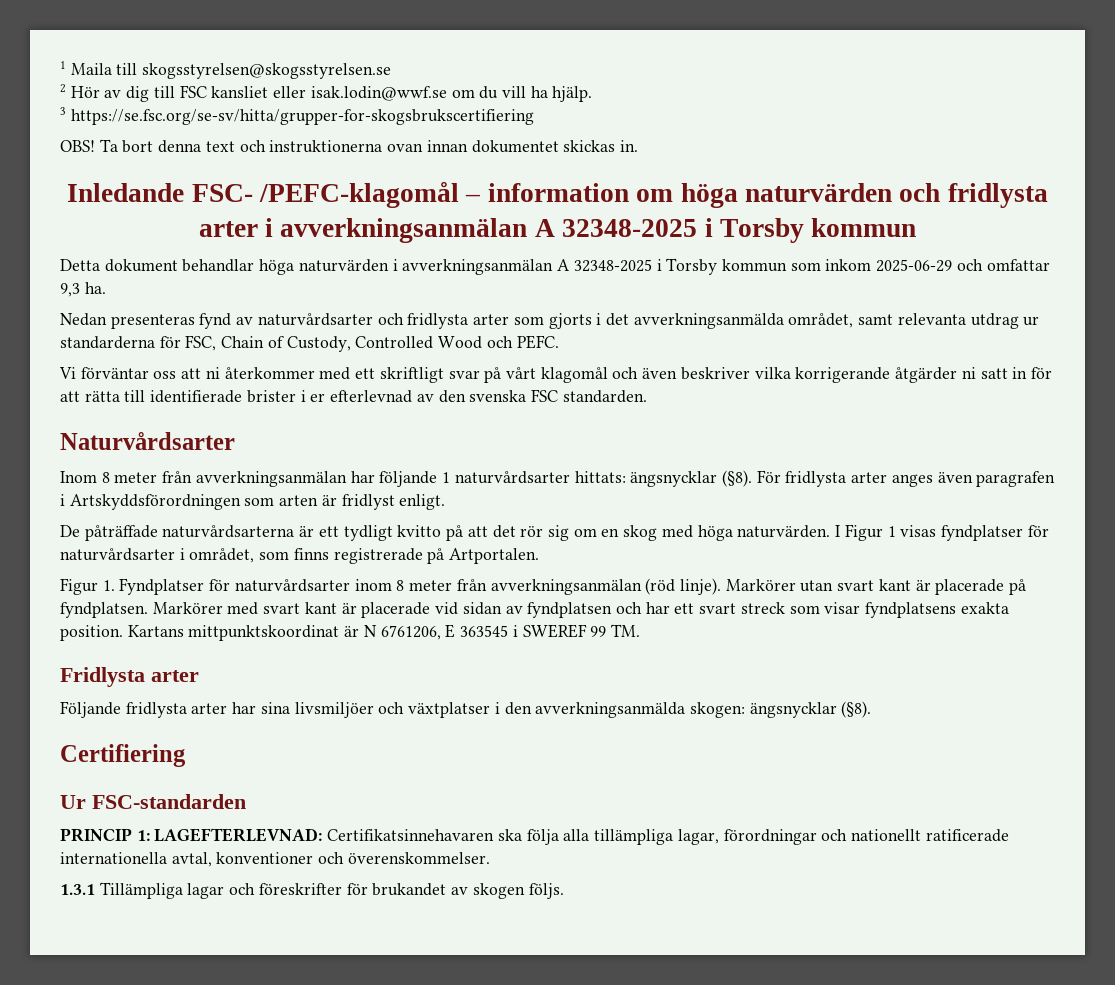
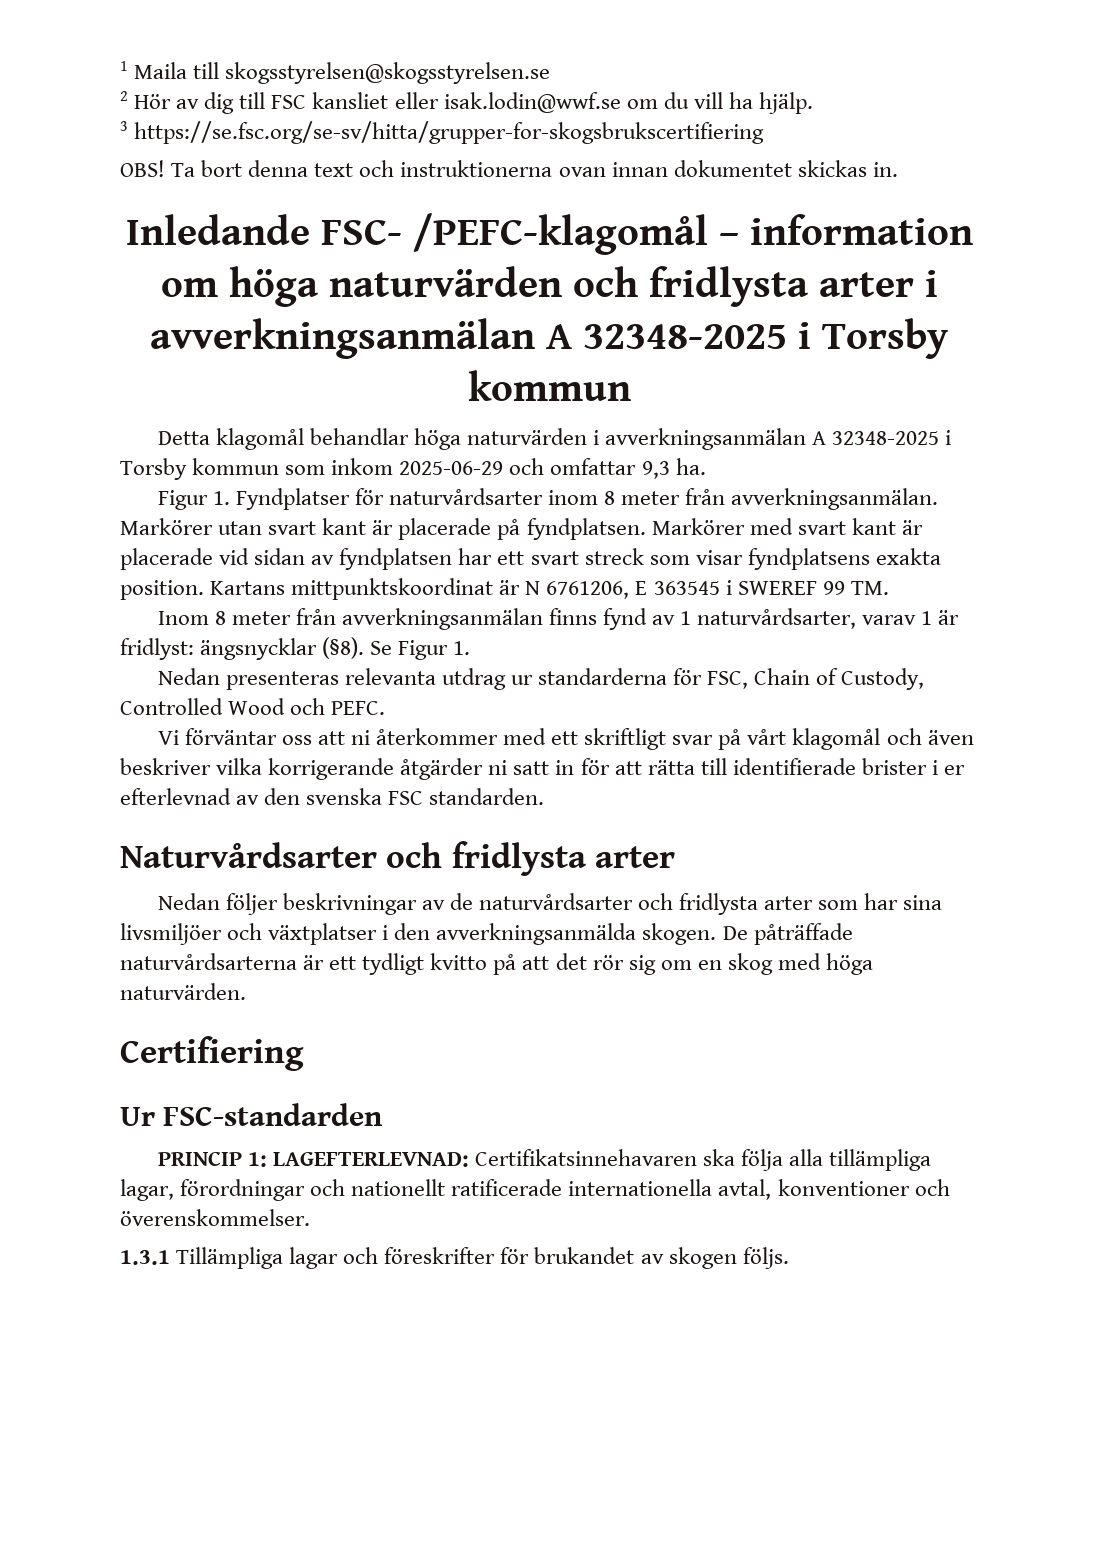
- Detta dokument behandlar höga naturvärden i avverkningsanmälan A 32348-2025 i Torsby kommun som inkom 2025-06-29 och omfattar 9,3 ha.
+ Detta klagomål behandlar höga naturvärden i avverkningsanmälan A 32348-2025 i Torsby kommun som inkom 2025-06-29 och omfattar 9,3 ha.
- Nedan presenteras fynd av naturvårdsarter och fridlysta arter som gjorts i det avverkningsanmälda området, samt relevanta utdrag ur standarderna för FSC, Chain of Custody, Controlled Wood och PEFC.
+ Figur 1. Fyndplatser för naturvårdsarter inom 8 meter från avverkningsanmälan. Markörer utan svart kant är placerade på fyndplatsen. Markörer med svart kant är placerade vid sidan av fyndplatsen har ett svart streck som visar fyndplatsens exakta position. Kartans mittpunktskoordinat är N 6761206, E 363545 i SWEREF 99 TM.
+ Inom 8 meter från avverkningsanmälan finns fynd av 1 naturvårdsarter, varav 1 är fridlyst: ängsnycklar (§8). Se Figur 1.
+ Nedan presenteras relevanta utdrag ur standarderna för FSC, Chain of Custody, Controlled Wood och PEFC.
- Naturvårdsarter
- Inom 8 meter från avverkningsanmälan har följande 1 naturvårdsarter hittats: ängsnycklar (§8). För fridlysta arter anges även paragrafen i Artskyddsförordningen som arten är fridlyst enligt.
- De påträffade naturvårdsarterna är ett tydligt kvitto på att det rör sig om en skog med höga naturvärden. I Figur 1 visas fyndplatser för naturvårdsarter i området, som finns registrerade på Artportalen.
- Figur 1. Fyndplatser för naturvårdsarter inom 8 meter från avverkningsanmälan (röd linje). Markörer utan svart kant är placerade på fyndplatsen. Markörer med svart kant är placerade vid sidan av fyndplatsen och har ett svart streck som visar fyndplatsens exakta position. Kartans mittpunktskoordinat är N 6761206, E 363545 i SWEREF 99 TM.
- Fridlysta arter
- Följande fridlysta arter har sina livsmiljöer och växtplatser i den avverkningsanmälda skogen: ängsnycklar (§8).
+ Naturvårdsarter och fridlysta arter
+ Nedan följer beskrivningar av de naturvårdsarter och fridlysta arter som har sina livsmiljöer och växtplatser i den avverkningsanmälda skogen. De påträffade naturvårdsarterna är ett tydligt kvitto på att det rör sig om en skog med höga naturvärden.

